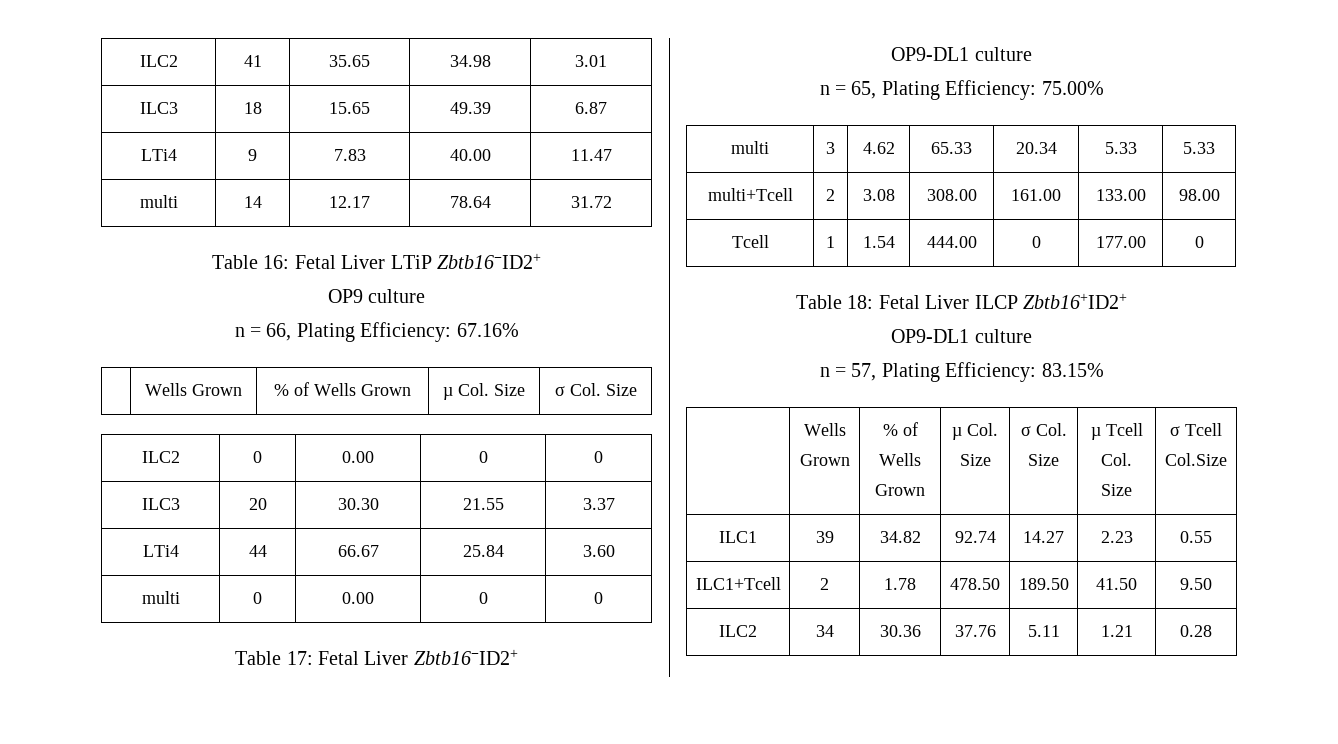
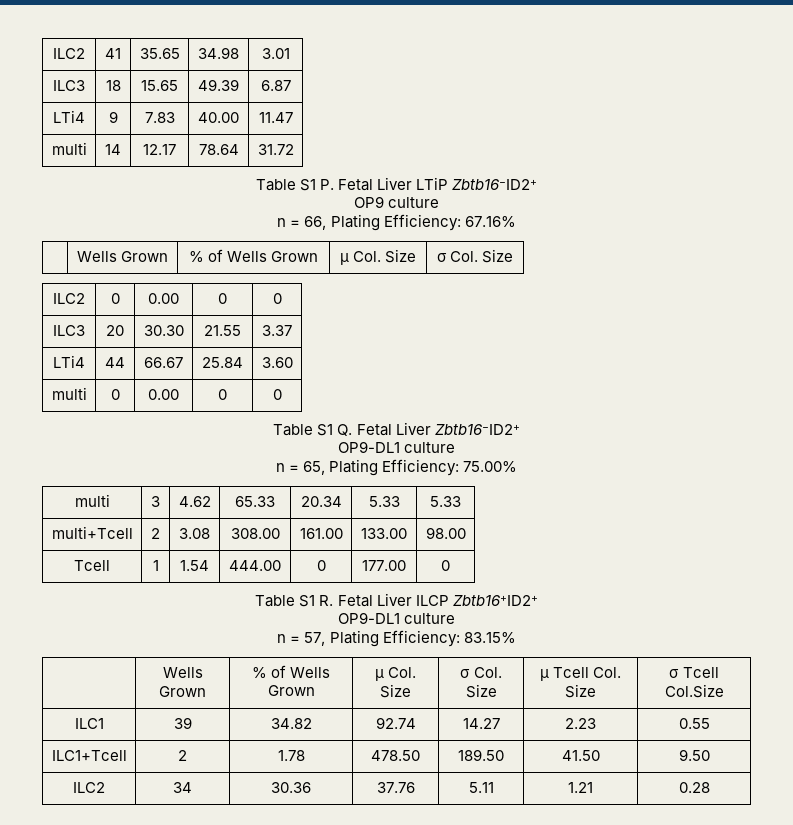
- Table 16: Fetal Liver LTiP Zbtb16−ID2+
+ Table S1 P. Fetal Liver LTiP Zbtb16−ID2+
- Table 17: Fetal Liver Zbtb16−ID2+
+ Table S1 Q. Fetal Liver Zbtb16−ID2+
- Table 18: Fetal Liver ILCP Zbtb16+ID2+
+ Table S1 R. Fetal Liver ILCP Zbtb16+ID2+

